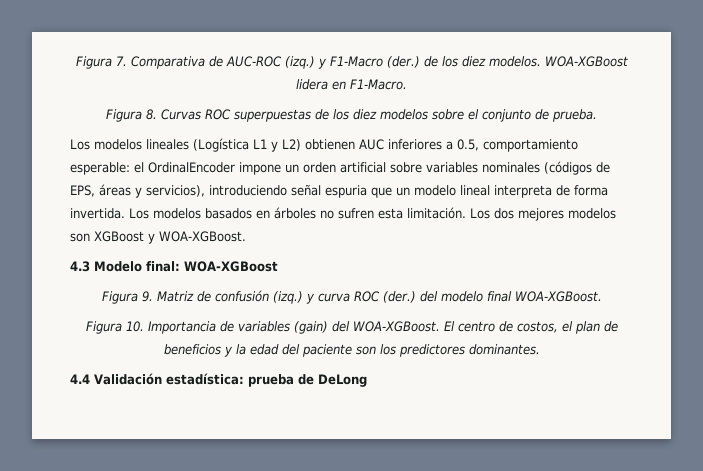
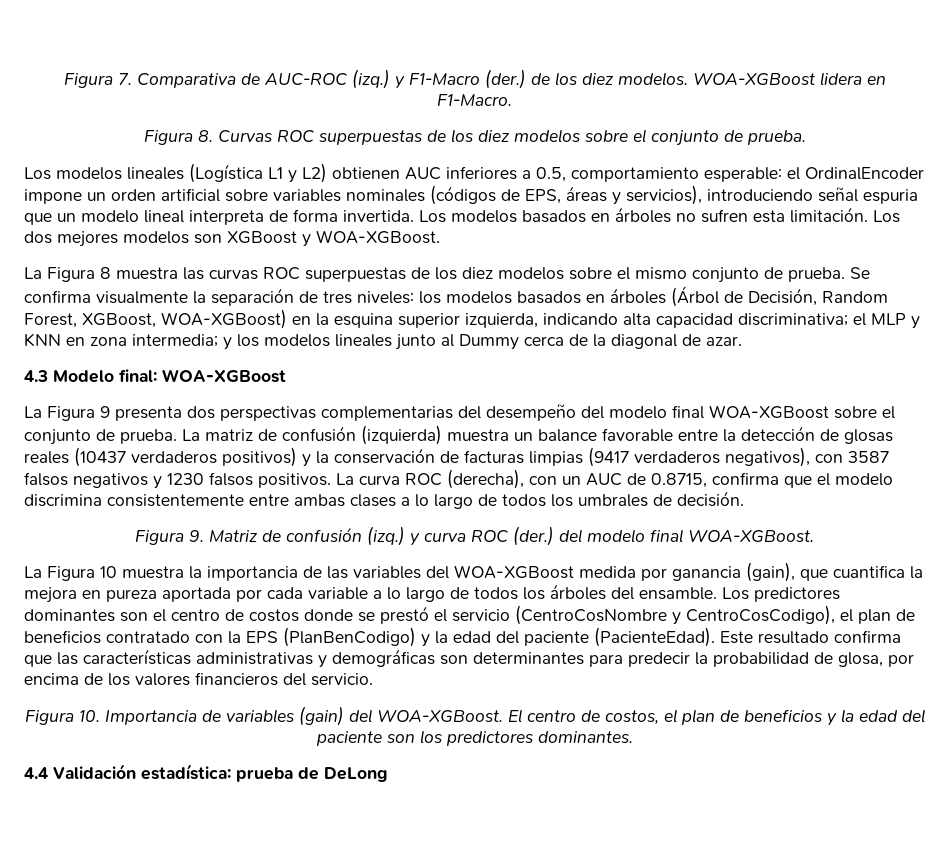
+ La Figura 8 muestra las curvas ROC superpuestas de los diez modelos sobre el mismo conjunto de prueba. Se confirma visualmente la separación de tres niveles: los modelos basados en árboles (Árbol de Decisión, Random Forest, XGBoost, WOA-XGBoost) en la esquina superior izquierda, indicando alta capacidad discriminativa; el MLP y KNN en zona intermedia; y los modelos lineales junto al Dummy cerca de la diagonal de azar.
  4.3 Modelo final: WOA-XGBoost
+ La Figura 9 presenta dos perspectivas complementarias del desempeño del modelo final WOA-XGBoost sobre el conjunto de prueba. La matriz de confusión (izquierda) muestra un balance favorable entre la detección de glosas reales (10437 verdaderos positivos) y la conservación de facturas limpias (9417 verdaderos negativos), con 3587 falsos negativos y 1230 falsos positivos. La curva ROC (derecha), con un AUC de 0.8715, confirma que el modelo discrimina consistentemente entre ambas clases a lo largo de todos los umbrales de decisión.
+ La Figura 10 muestra la importancia de las variables del WOA-XGBoost medida por ganancia (gain), que cuantifica la mejora en pureza aportada por cada variable a lo largo de todos los árboles del ensamble. Los predictores dominantes son el centro de costos donde se prestó el servicio (CentroCosNombre y CentroCosCodigo), el plan de beneficios contratado con la EPS (PlanBenCodigo) y la edad del paciente (PacienteEdad). Este resultado confirma que las características administrativas y demográficas son determinantes para predecir la probabilidad de glosa, por encima de los valores financieros del servicio.

